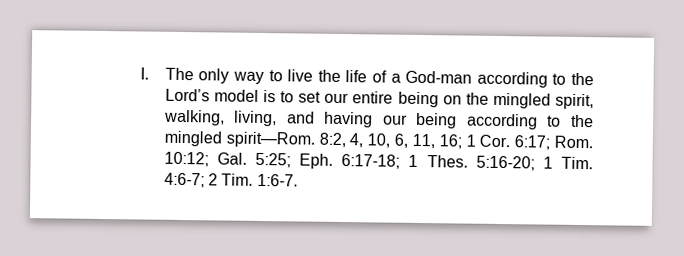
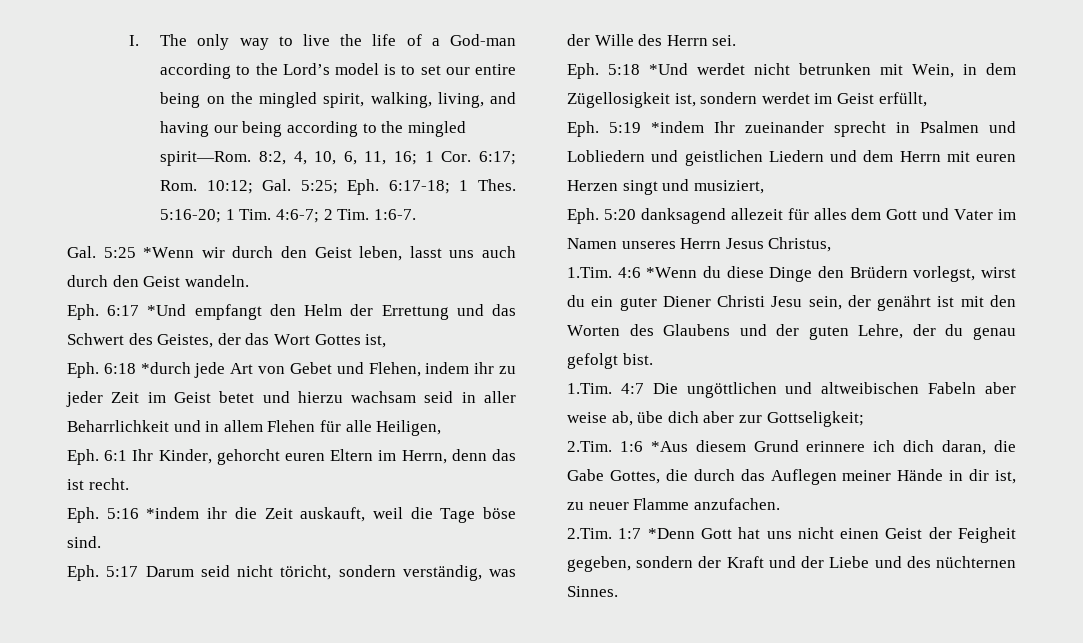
+ Gal. 5:25 *Wenn wir durch den Geist leben, lasst uns auch durch den Geist wandeln.
+ Eph. 6:17 *Und empfangt den Helm der Errettung und das Schwert des Geistes, der das Wort Gottes ist,
+ Eph. 6:18 *durch jede Art von Gebet und Flehen, indem ihr zu jeder Zeit im Geist betet und hierzu wachsam seid in aller Beharrlichkeit und in allem Flehen für alle Heiligen,
+ Eph. 6:1 Ihr Kinder, gehorcht euren Eltern im Herrn, denn das ist recht.
+ Eph. 5:16 *indem ihr die Zeit auskauft, weil die Tage böse sind.
+ Eph. 5:17 Darum seid nicht töricht, sondern verständig, was der Wille des Herrn sei.
+ Eph. 5:18 *Und werdet nicht betrunken mit Wein, in dem Zügellosigkeit ist, sondern werdet im Geist erfüllt,
+ Eph. 5:19 *indem Ihr zueinander sprecht in Psalmen und Lobliedern und geistlichen Liedern und dem Herrn mit euren Herzen singt und musiziert,
+ Eph. 5:20 danksagend allezeit für alles dem Gott und Vater im Namen unseres Herrn Jesus Christus,
+ 1.Tim. 4:6 *Wenn du diese Dinge den Brüdern vorlegst, wirst du ein guter Diener Christi Jesu sein, der genährt ist mit den Worten des Glaubens und der guten Lehre, der du genau gefolgt bist.
+ 1.Tim. 4:7 Die ungöttlichen und altweibischen Fabeln aber weise ab, übe dich aber zur Gottseligkeit;
+ 2.Tim. 1:6 *Aus diesem Grund erinnere ich dich daran, die Gabe Gottes, die durch das Auflegen meiner Hände in dir ist, zu neuer Flamme anzufachen.
+ 2.Tim. 1:7 *Denn Gott hat uns nicht einen Geist der Feigheit gegeben, sondern der Kraft und der Liebe und des nüchternen Sinnes.

